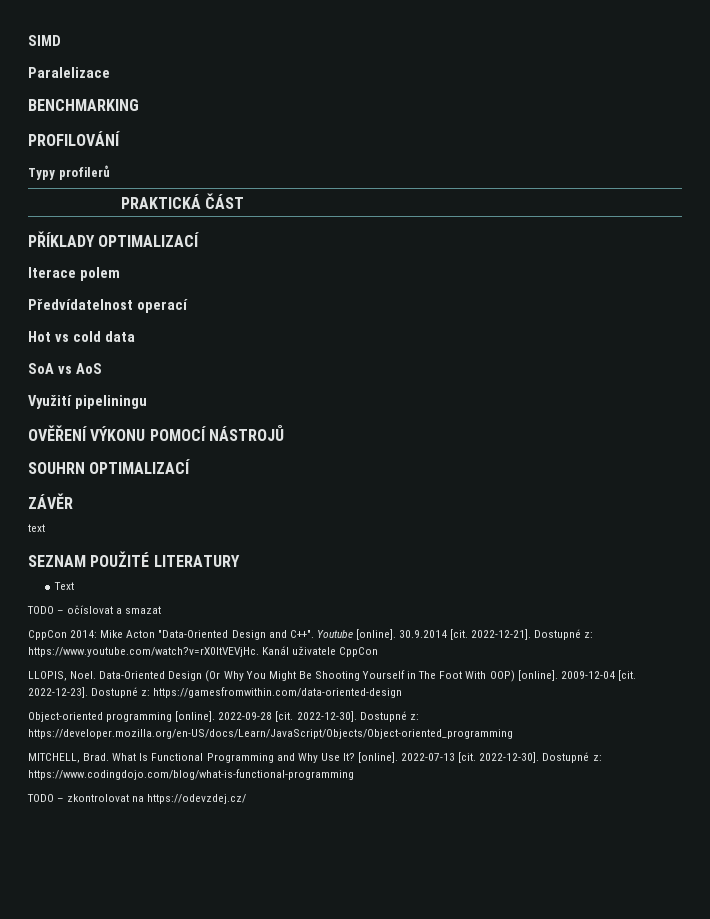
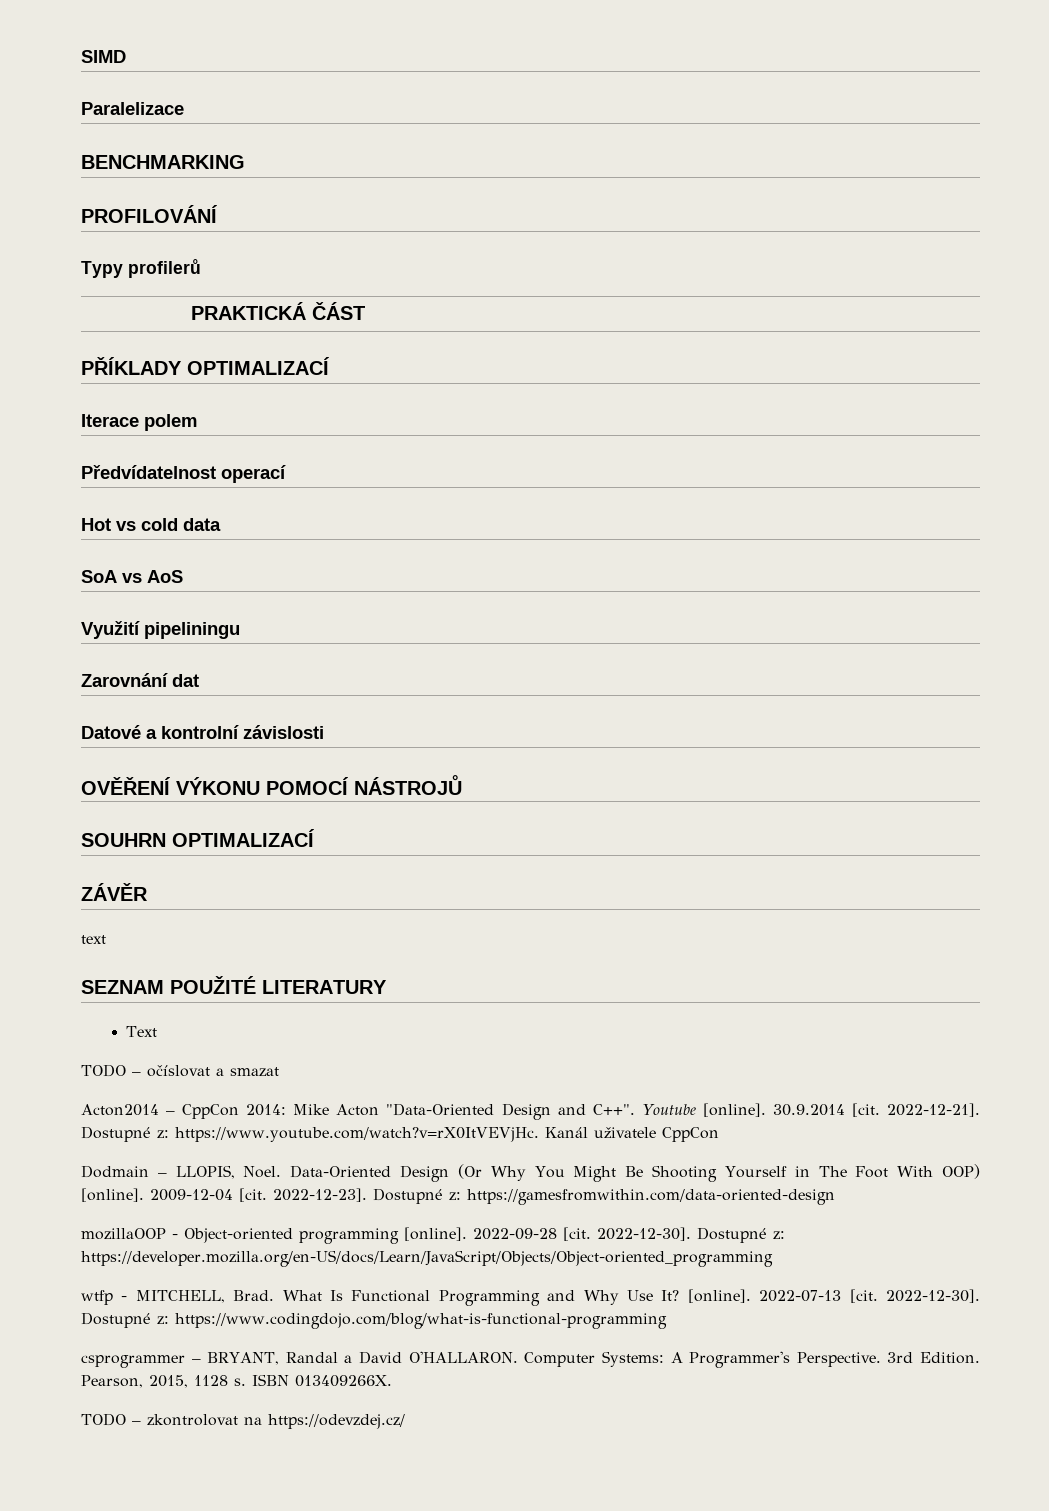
+ Zarovnání dat
+ Datové a kontrolní závislosti
- CppCon 2014: Mike Acton "Data-Oriented Design and C++".
+ Acton2014 – CppCon 2014: Mike Acton "Data-Oriented Design and C++".
- LLOPIS, Noel.
+ Dodmain – LLOPIS, Noel.
- Object-oriented programming [online].
+ mozillaOOP - Object-oriented programming [online].
- MITCHELL, Brad.
+ wtfp - MITCHELL, Brad.
+ csprogrammer – BRYANT, Randal a David O'HALLARON. Computer Systems: A Programmer's Perspective. 3rd Edition. Pearson, 2015, 1128 s. ISBN 013409266X.

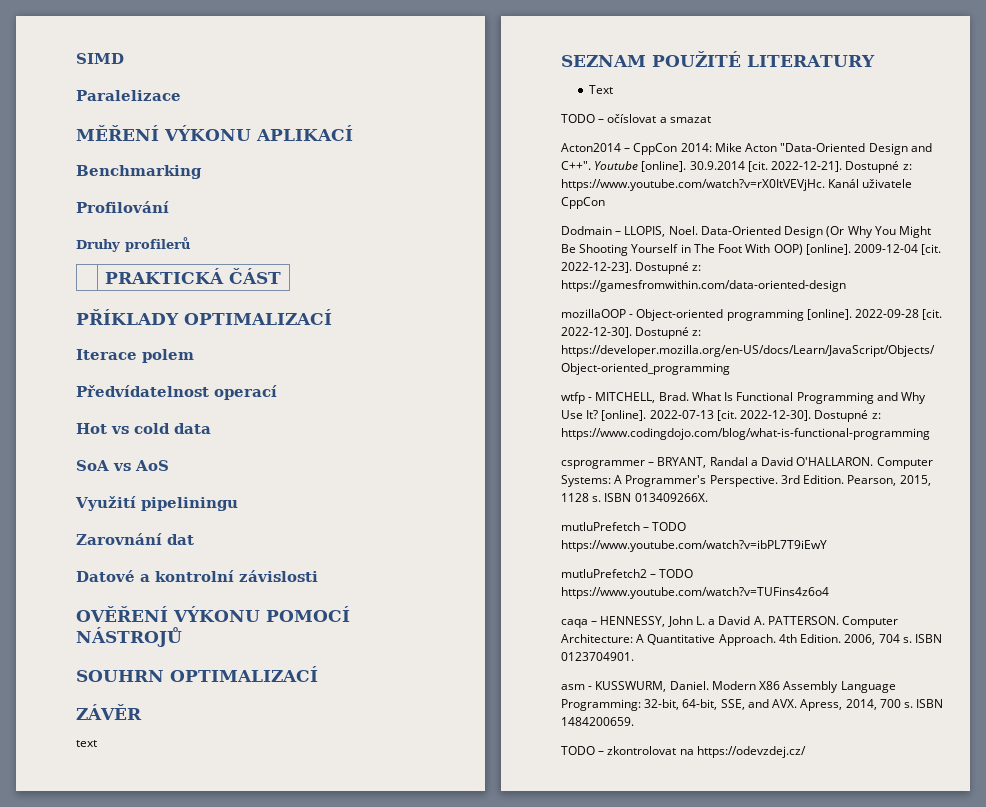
- BENCHMARKING
- PROFILOVÁNÍ
- Typy profilerů
+ MĚŘENÍ VÝKONU APLIKACÍ
+ Benchmarking
+ Profilování
+ Druhy profilerů
+ mutluPrefetch – TODO https://www.youtube.com/watch?v=ibPL7T9iEwY
+ mutluPrefetch2 – TODO https://www.youtube.com/watch?v=TUFins4z6o4
+ caqa – HENNESSY, John L. a David A. PATTERSON. Computer Architecture: A Quantitative Approach. 4th Edition. 2006, 704 s. ISBN 0123704901.
+ asm - KUSSWURM, Daniel. Modern X86 Assembly Language Programming: 32-bit, 64-bit, SSE, and AVX. Apress, 2014, 700 s. ISBN 1484200659.

